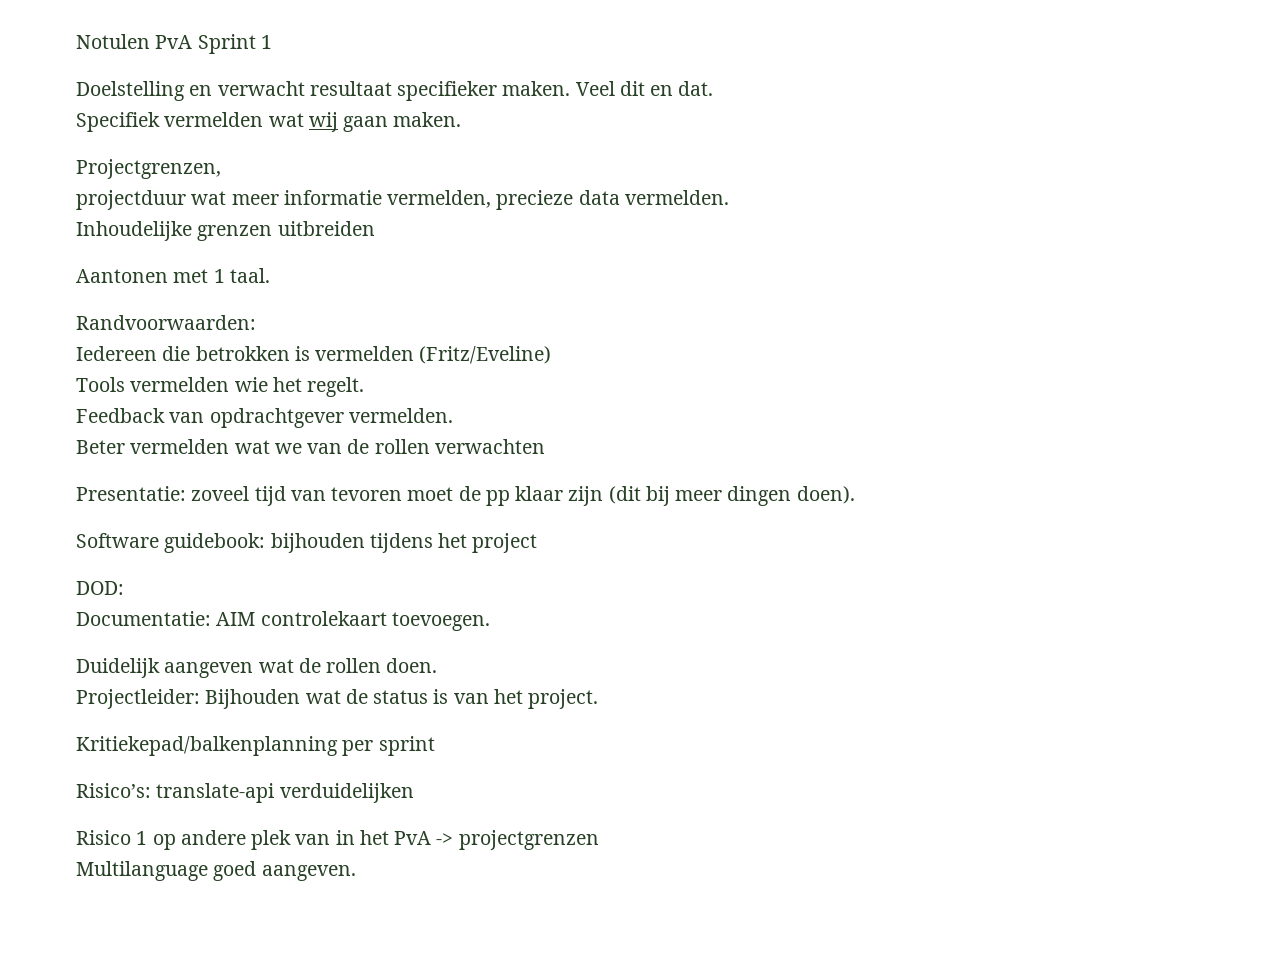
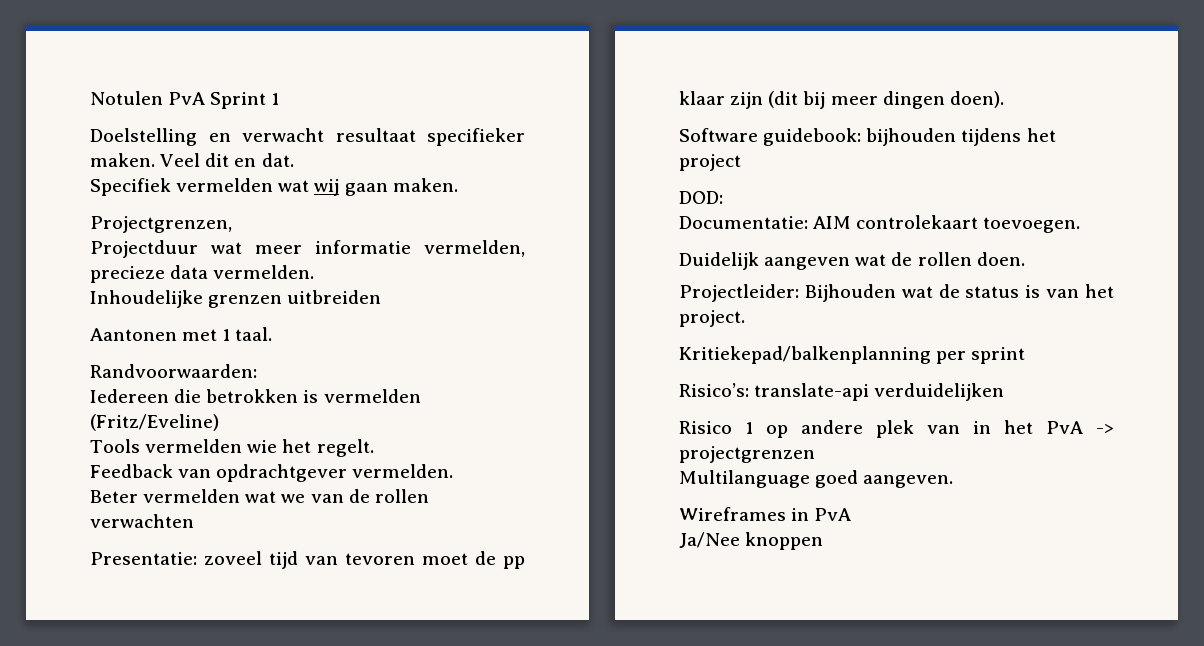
- projectduur wat meer informatie vermelden, precieze data vermelden.
+ Projectduur wat meer informatie vermelden, precieze data vermelden.
+ Wireframes in PvA
+ Ja/Nee knoppen

